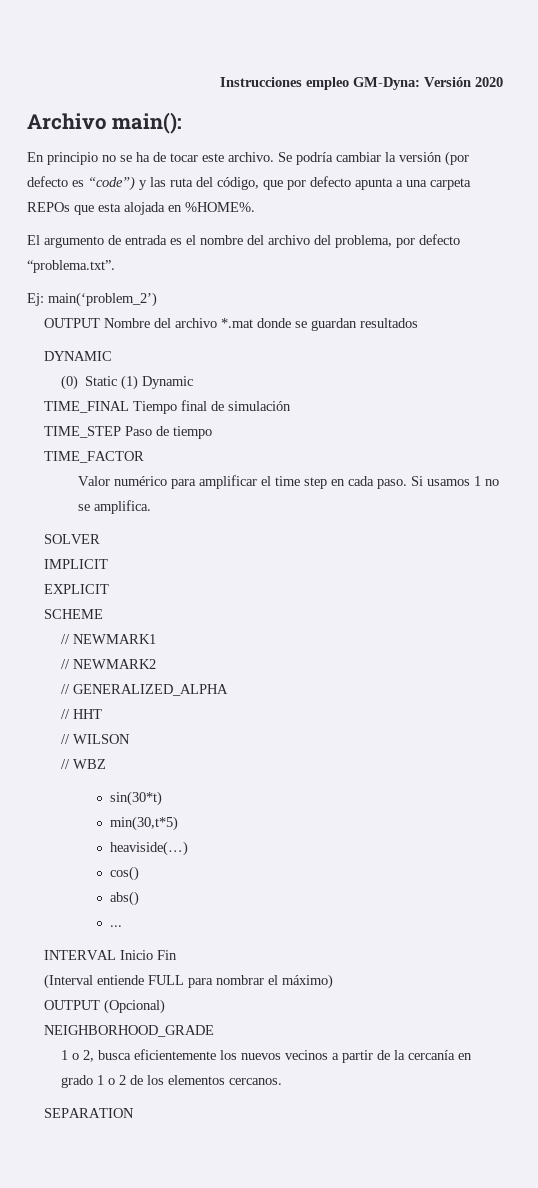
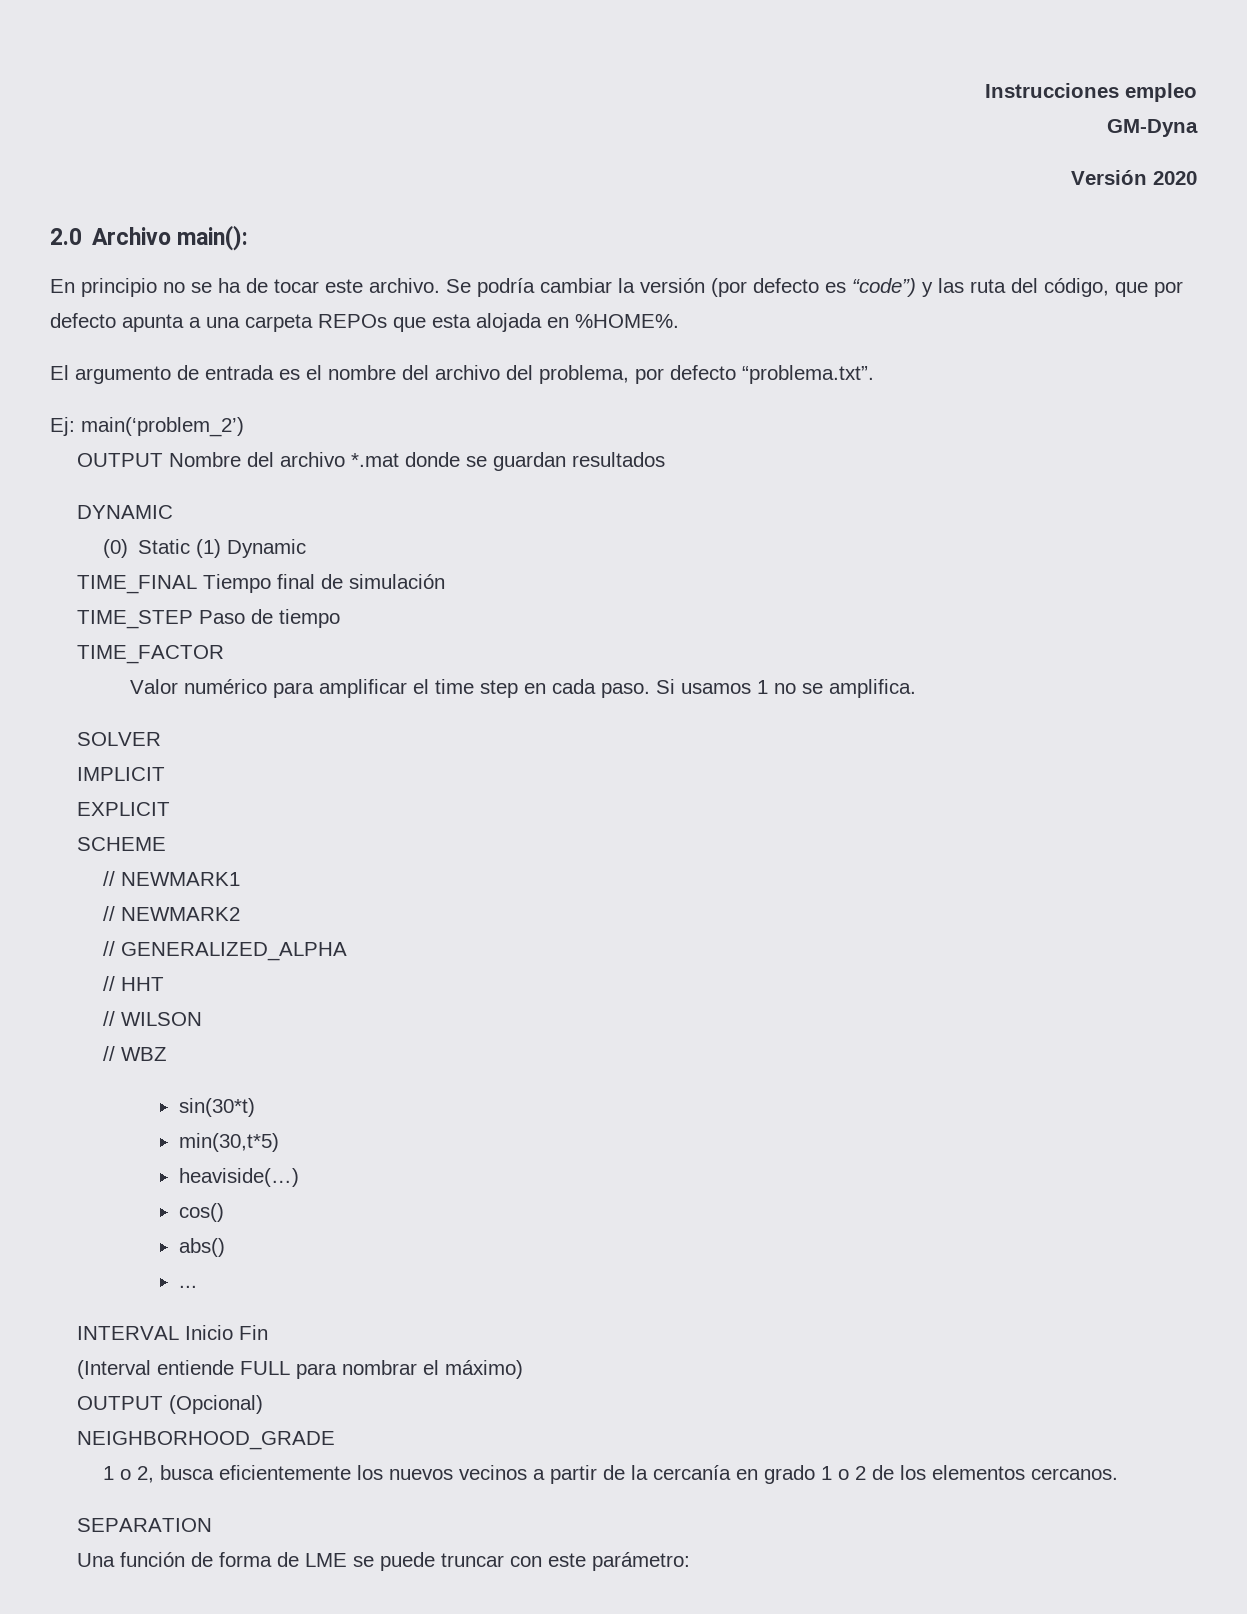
- Instrucciones empleo GM-Dyna: Versión 2020
+ Instrucciones empleo
+ GM-Dyna
+ Versión 2020
- Archivo main():
+ 2.0 Archivo main():
+ Una función de forma de LME se puede truncar con este parámetro:

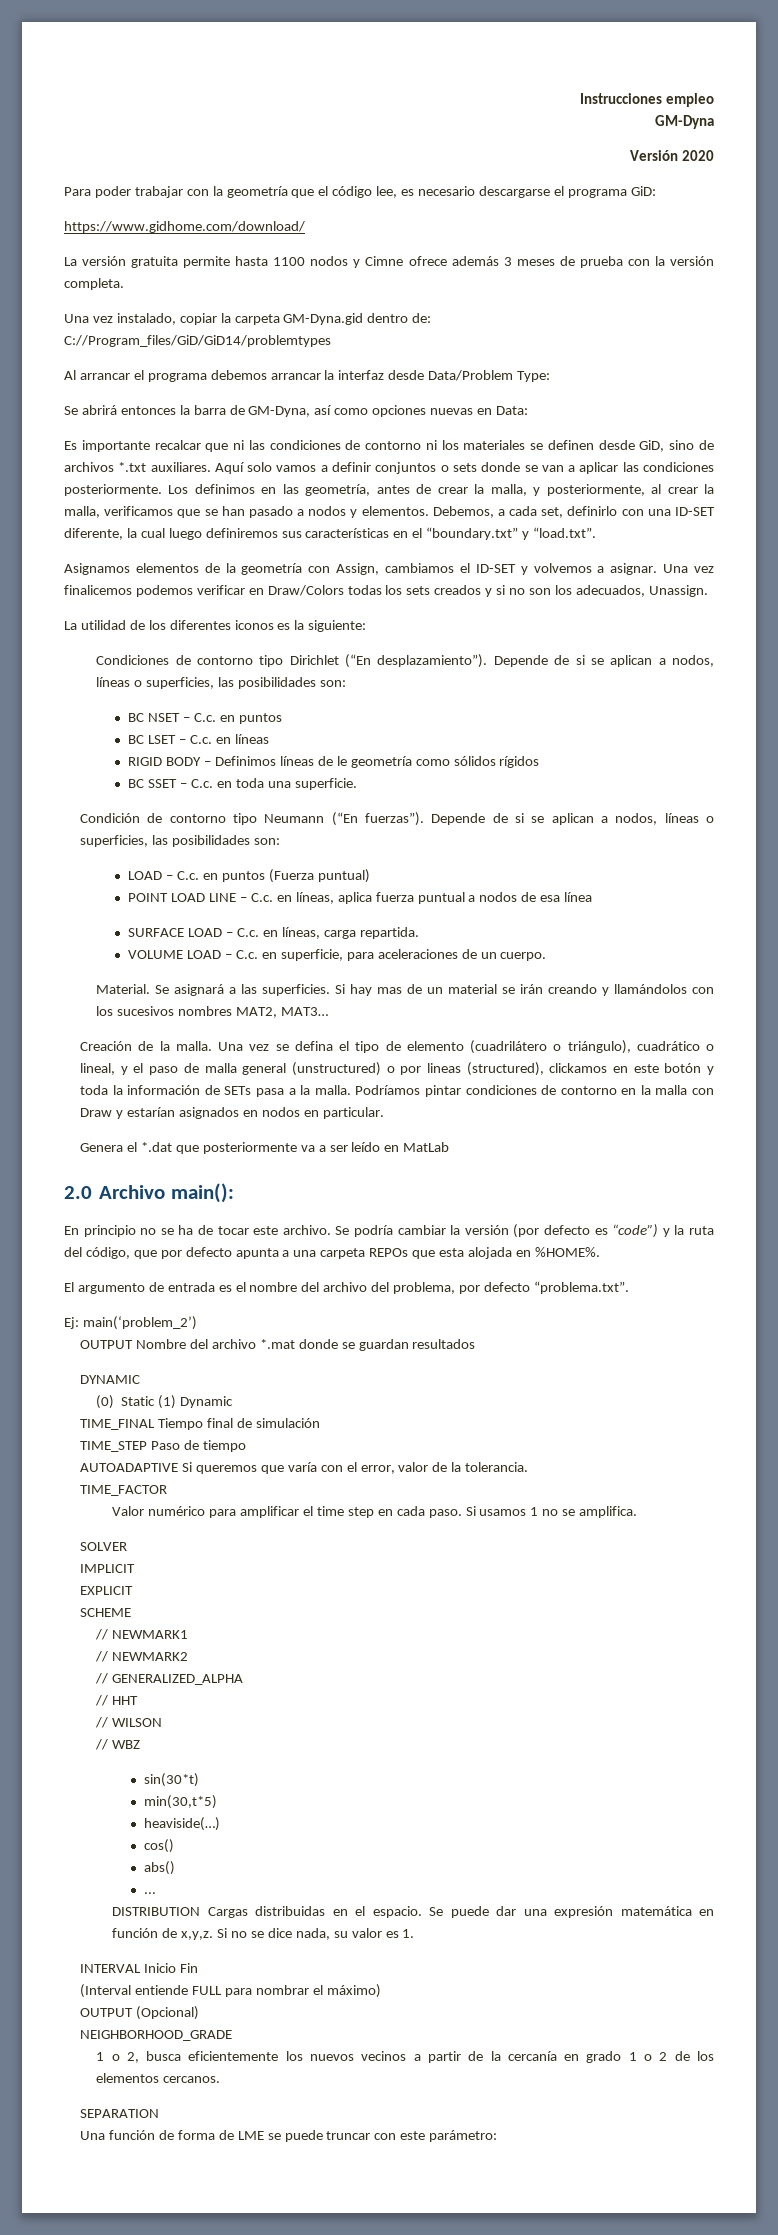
+ Para poder trabajar con la geometría que el código lee, es necesario descargarse el programa GiD:
+ https://www.gidhome.com/download/
+ La versión gratuita permite hasta 1100 nodos y Cimne ofrece además 3 meses de prueba con la versión completa.
+ Una vez instalado, copiar la carpeta GM-Dyna.gid dentro de:
+ C://Program_files/GiD/GiD14/problemtypes
+ Al arrancar el programa debemos arrancar la interfaz desde Data/Problem Type:
+ Se abrirá entonces la barra de GM-Dyna, así como opciones nuevas en Data:
+ Es importante recalcar que ni las condiciones de contorno ni los materiales se definen desde GiD, sino de archivos *.txt auxiliares. Aquí solo vamos a definir conjuntos o sets donde se van a aplicar las condiciones posteriormente. Los definimos en las geometría, antes de crear la malla, y posteriormente, al crear la malla, verificamos que se han pasado a nodos y elementos. Debemos, a cada set, definirlo con una ID-SET diferente, la cual luego definiremos sus características en el “boundary.txt” y “load.txt”.
+ Asignamos elementos de la geometría con Assign, cambiamos el ID-SET y volvemos a asignar. Una vez finalicemos podemos verificar en Draw/Colors todas los sets creados y si no son los adecuados, Unassign.
+ La utilidad de los diferentes iconos es la siguiente:
+ Condiciones de contorno tipo Dirichlet (“En desplazamiento”). Depende de si se aplican a nodos, líneas o superficies, las posibilidades son:
+ BC NSET – C.c. en puntos
+ BC LSET – C.c. en líneas
+ RIGID BODY – Definimos líneas de le geometría como sólidos rígidos
+ BC SSET – C.c. en toda una superficie.
+ Condición de contorno tipo Neumann (“En fuerzas”). Depende de si se aplican a nodos, líneas o superficies, las posibilidades son:
+ LOAD – C.c. en puntos (Fuerza puntual)
+ POINT LOAD LINE – C.c. en líneas, aplica fuerza puntual a nodos de esa línea
+ SURFACE LOAD – C.c. en líneas, carga repartida.
+ VOLUME LOAD – C.c. en superficie, para aceleraciones de un cuerpo.
+ Material. Se asignará a las superficies. Si hay mas de un material se irán creando y llamándolos con los sucesivos nombres MAT2, MAT3…
+ Creación de la malla. Una vez se defina el tipo de elemento (cuadrilátero o triángulo), cuadrático o lineal, y el paso de malla general (unstructured) o por lineas (structured), clickamos en este botón y toda la información de SETs pasa a la malla. Podríamos pintar condiciones de contorno en la malla con Draw y estarían asignados en nodos en particular.
+ Genera el *.dat que posteriormente va a ser leído en MatLab
- Se podría cambiar la versión (por defecto es “code”) y las ruta del código, que por defecto apunta a una carpeta REPOs que esta alojada en %HOME%.
+ Se podría cambiar la versión (por defecto es “code”) y la ruta del código, que por defecto apunta a una carpeta REPOs que esta alojada en %HOME%.
+ AUTOADAPTIVE Si queremos que varía con el error, valor de la tolerancia.
+ DISTRIBUTION Cargas distribuidas en el espacio. Se puede dar una expresión matemática en función de x,y,z. Si no se dice nada, su valor es 1.

